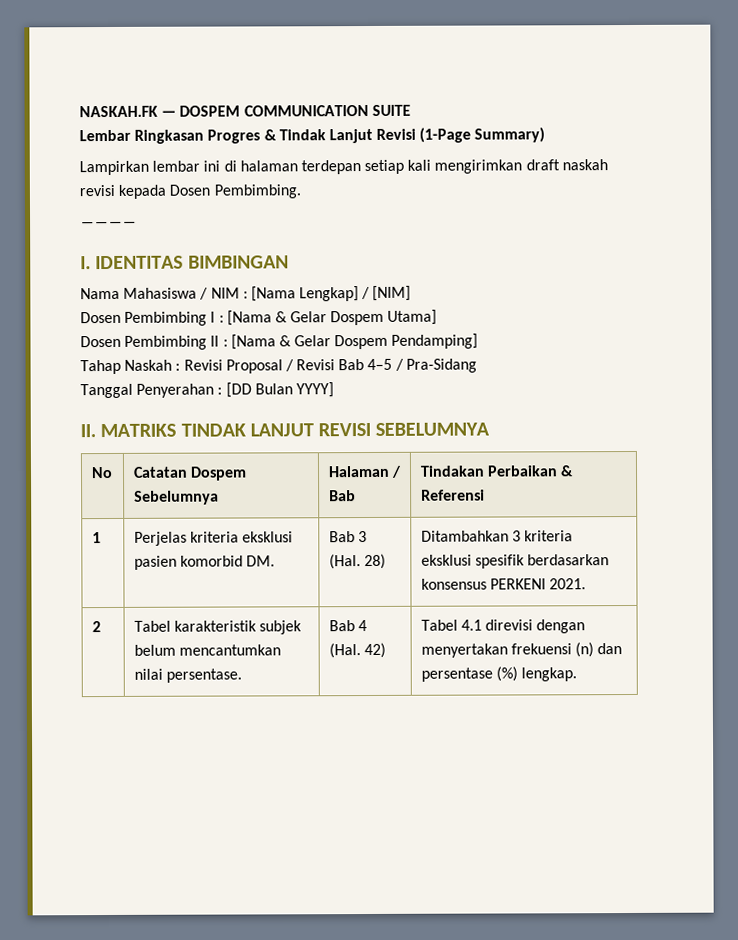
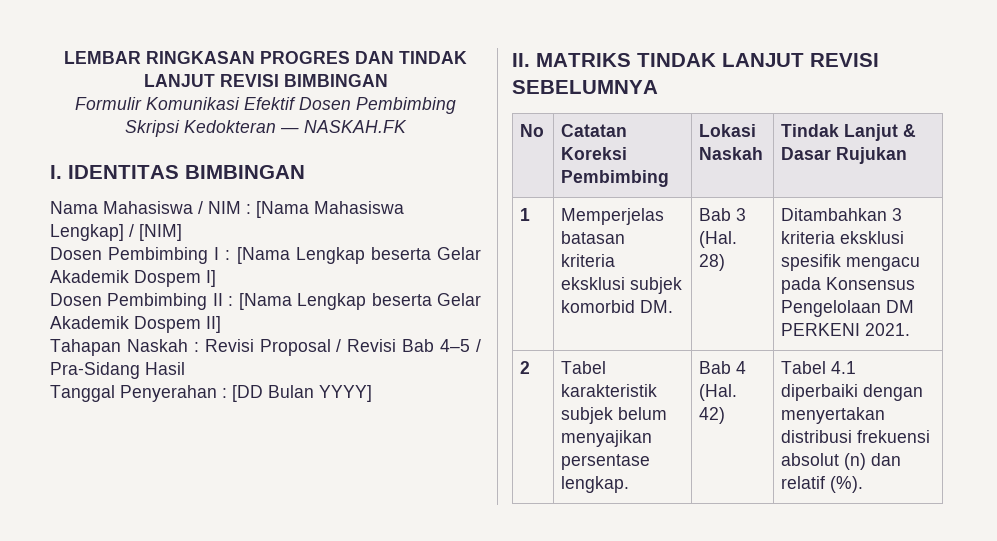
- NASKAH.FK — DOSPEM COMMUNICATION SUITE
- Lembar Ringkasan Progres & Tindak Lanjut Revisi (1-Page Summary)
- Lampirkan lembar ini di halaman terdepan setiap kali mengirimkan draft naskah revisi kepada Dosen Pembimbing.
- ――――
+ LEMBAR RINGKASAN PROGRES DAN TINDAK LANJUT REVISI BIMBINGAN
+ Formulir Komunikasi Efektif Dosen Pembimbing Skripsi Kedokteran — NASKAH.FK
- Nama Mahasiswa / NIM : [Nama Lengkap] / [NIM]
+ Nama Mahasiswa / NIM : [Nama Mahasiswa Lengkap] / [NIM]
- Dosen Pembimbing I : [Nama & Gelar Dospem Utama]
+ Dosen Pembimbing I : [Nama Lengkap beserta Gelar Akademik Dospem I]
- Dosen Pembimbing II : [Nama & Gelar Dospem Pendamping]
- Tahap Naskah : Revisi Proposal / Revisi Bab 4–5 / Pra-Sidang
+ Dosen Pembimbing II : [Nama Lengkap beserta Gelar Akademik Dospem II]
+ Tahapan Naskah : Revisi Proposal / Revisi Bab 4–5 / Pra-Sidang Hasil
- No | Catatan Dospem Sebelumnya | Halaman / Bab | Tindakan Perbaikan & Referensi
+ No | Catatan Koreksi Pembimbing | Lokasi Naskah | Tindak Lanjut & Dasar Rujukan
- 1 | Perjelas kriteria eksklusi pasien komorbid DM. | Bab 3 (Hal. 28) | Ditambahkan 3 kriteria eksklusi spesifik berdasarkan konsensus PERKENI 2021.
+ 1 | Memperjelas batasan kriteria eksklusi subjek komorbid DM. | Bab 3 (Hal. 28) | Ditambahkan 3 kriteria eksklusi spesifik mengacu pada Konsensus Pengelolaan DM PERKENI 2021.
- 2 | Tabel karakteristik subjek belum mencantumkan nilai persentase. | Bab 4 (Hal. 42) | Tabel 4.1 direvisi dengan menyertakan frekuensi (n) dan persentase (%) lengkap.
+ 2 | Tabel karakteristik subjek belum menyajikan persentase lengkap. | Bab 4 (Hal. 42) | Tabel 4.1 diperbaiki dengan menyertakan distribusi frekuensi absolut (n) dan relatif (%).

